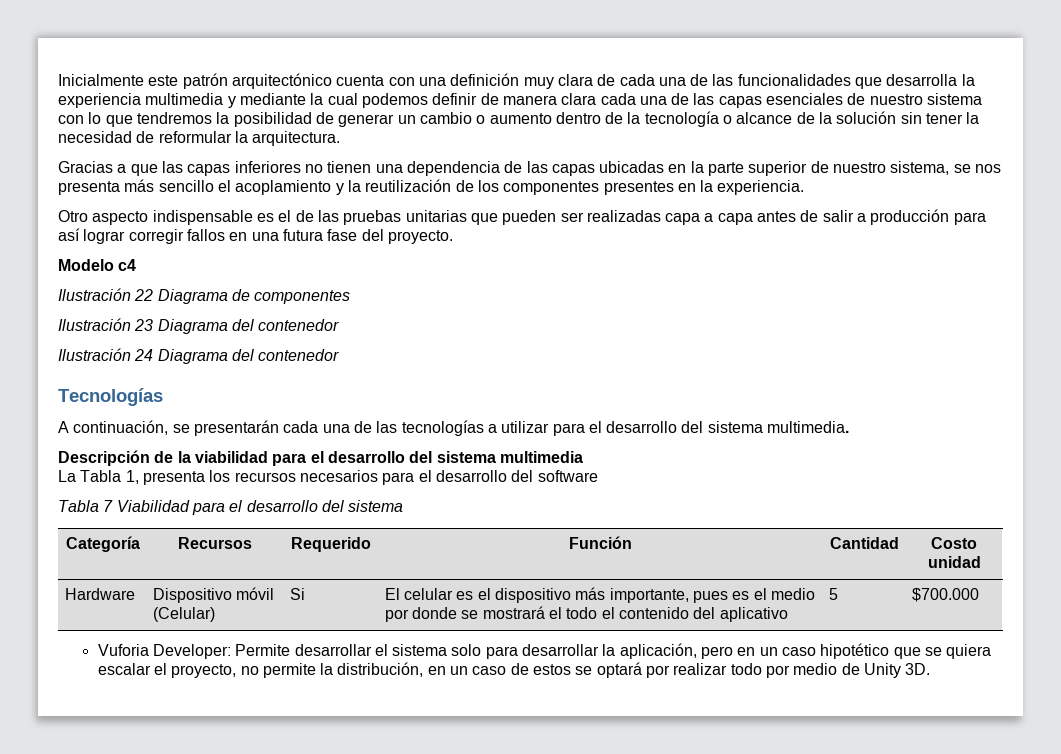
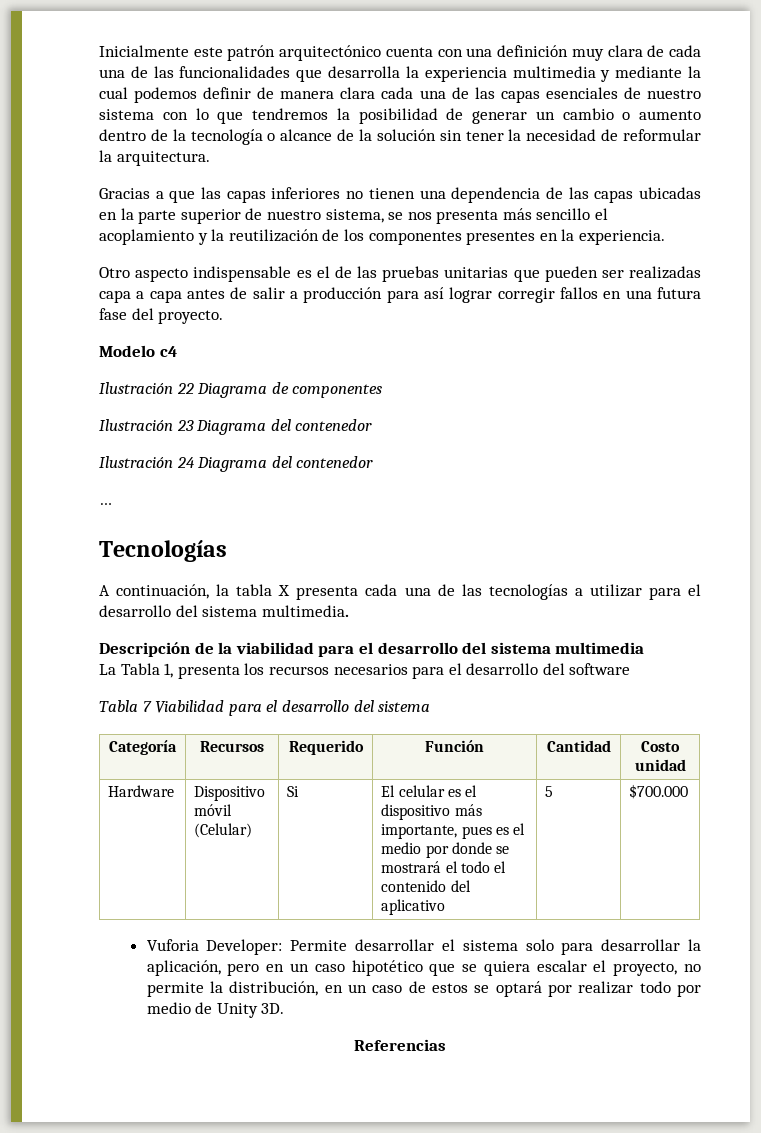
+ …
- A continuación, se presentarán cada una de las tecnologías a utilizar para el desarrollo del sistema multimedia.
+ A continuación, la tabla X presenta cada una de las tecnologías a utilizar para el desarrollo del sistema multimedia.
+ Referencias

